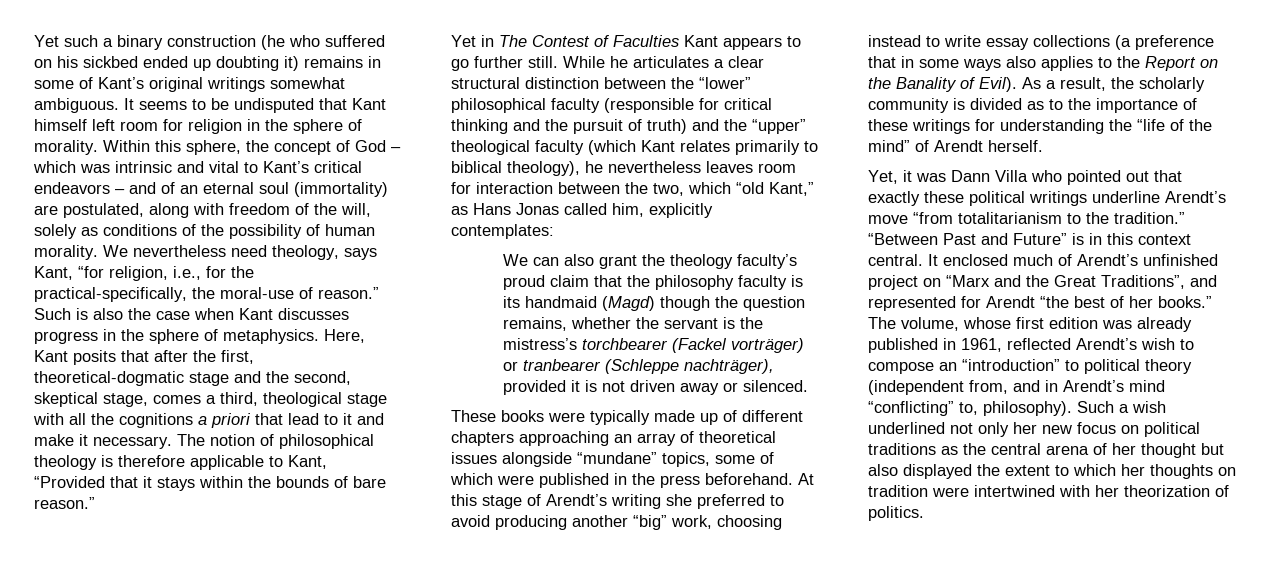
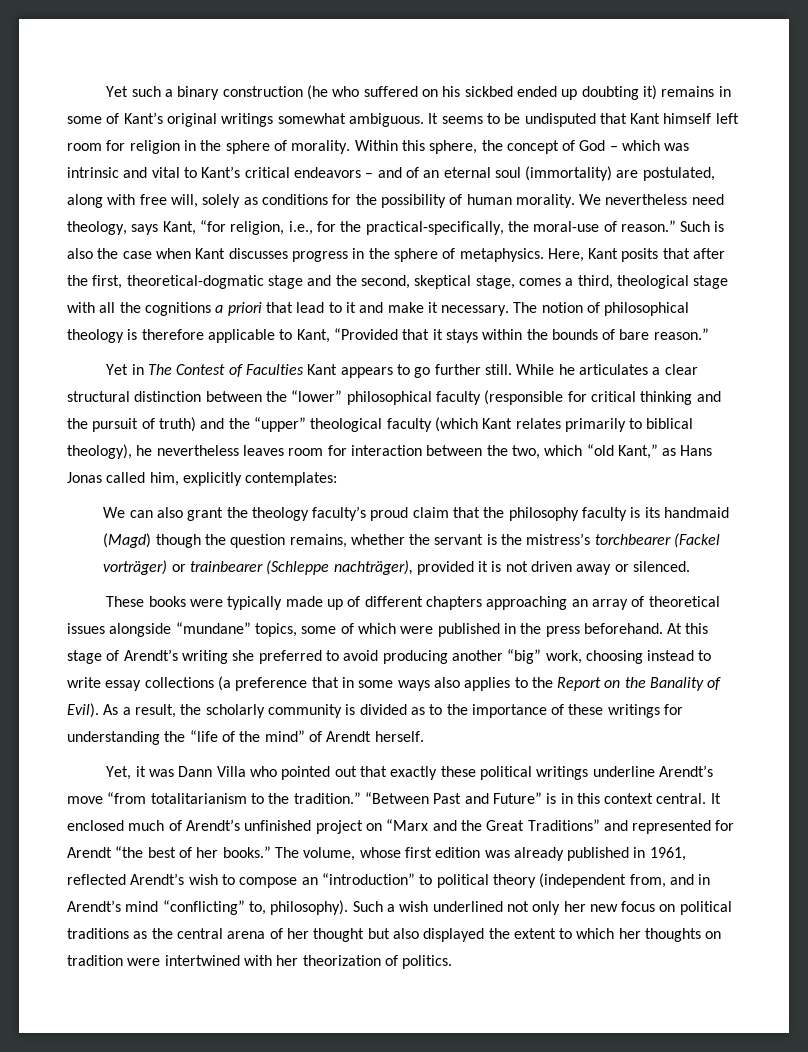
- Within this sphere, the concept of God – which was intrinsic and vital to Kant’s critical endeavors – and of an eternal soul (immortality) are postulated, along with freedom of the will, solely as conditions of the possibility of human morality.
+ Within this sphere, the concept of God – which was intrinsic and vital to Kant’s critical endeavors – and of an eternal soul (immortality) are postulated, along with free will, solely as conditions for the possibility of human morality.
- We can also grant the theology faculty’s proud claim that the philosophy faculty is its handmaid (Magd) though the question remains, whether the servant is the mistress’s torchbearer (Fackel vorträger) or tranbearer (Schleppe nachträger), provided it is not driven away or silenced.
+ We can also grant the theology faculty’s proud claim that the philosophy faculty is its handmaid (Magd) though the question remains, whether the servant is the mistress’s torchbearer (Fackel vorträger) or trainbearer (Schleppe nachträger), provided it is not driven away or silenced.
- It enclosed much of Arendt’s unfinished project on “Marx and the Great Traditions”, and represented for Arendt “the best of her books.”
+ It enclosed much of Arendt’s unfinished project on “Marx and the Great Traditions” and represented for Arendt “the best of her books.”

